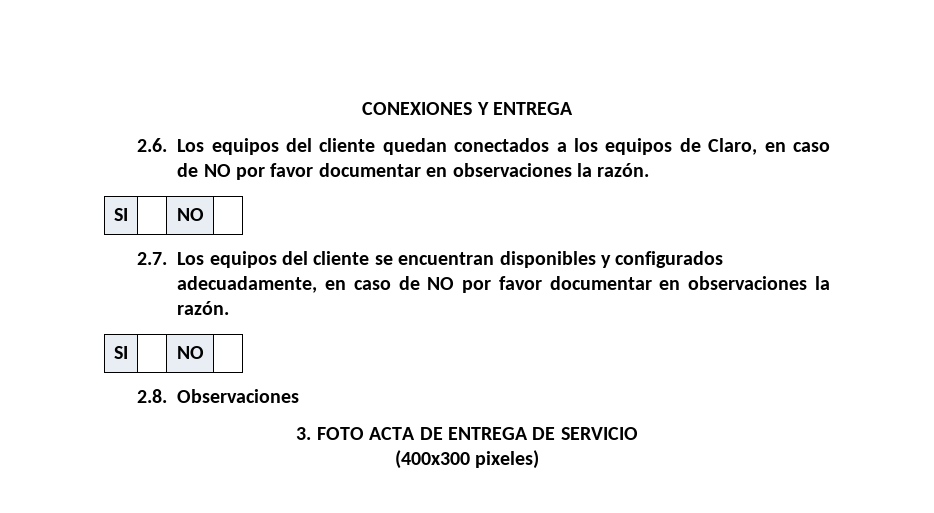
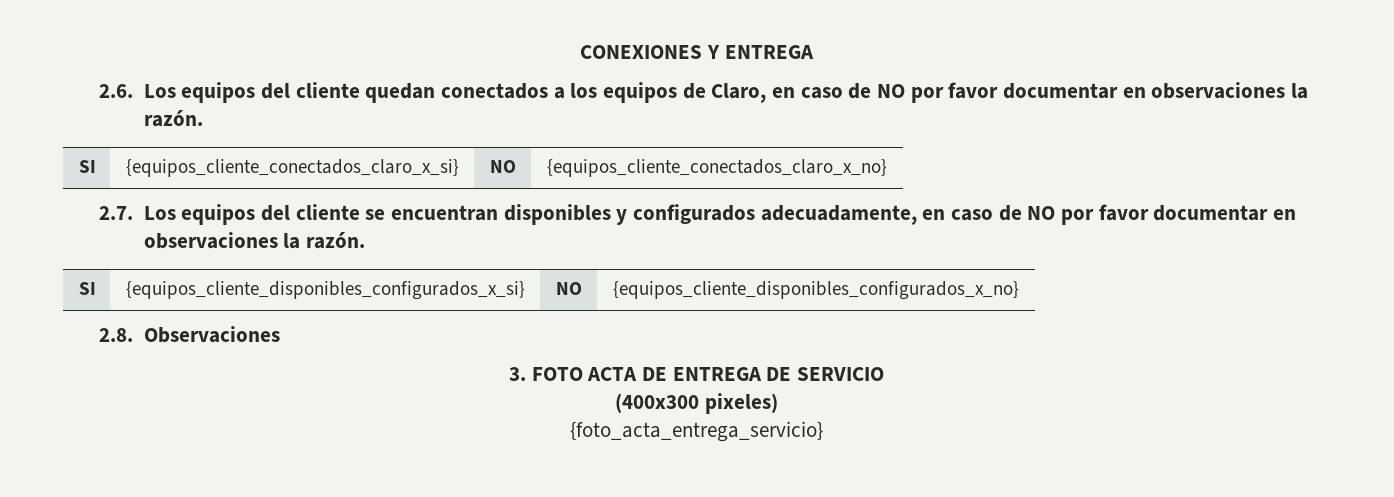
  2.6. Los equipos del cliente quedan conectados a los equipos de Claro, en caso de NO por favor documentar en observaciones la razón.
- SI | | NO |
+ SI | {equipos_cliente_conectados_claro_x_si} | NO | {equipos_cliente_conectados_claro_x_no}
  2.7. Los equipos del cliente se encuentran disponibles y configurados adecuadamente, en caso de NO por favor documentar en observaciones la razón.
- SI | | NO |
+ SI | {equipos_cliente_disponibles_configurados_x_si} | NO | {equipos_cliente_disponibles_configurados_x_no}
+ {foto_acta_entrega_servicio}

